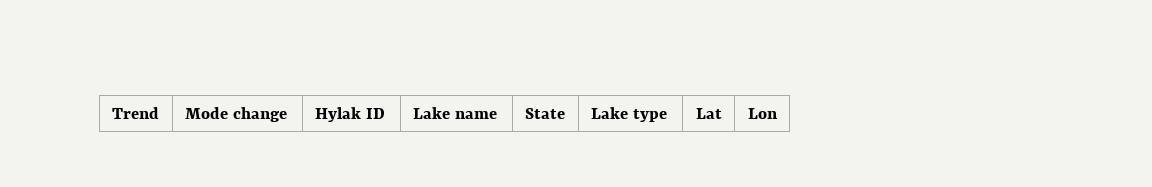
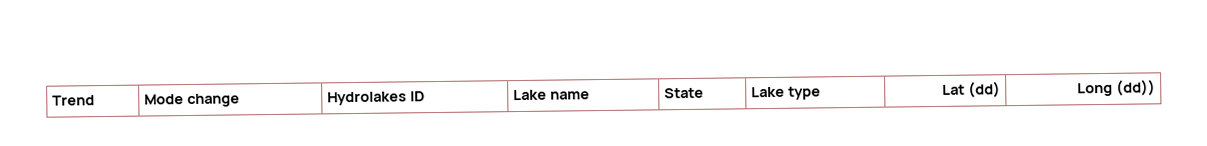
- Trend | Mode change | Hylak ID | Lake name | State | Lake type | Lat | Lon
+ Trend | Mode change | Hydrolakes ID | Lake name | State | Lake type | Lat (dd) | Long (dd))

